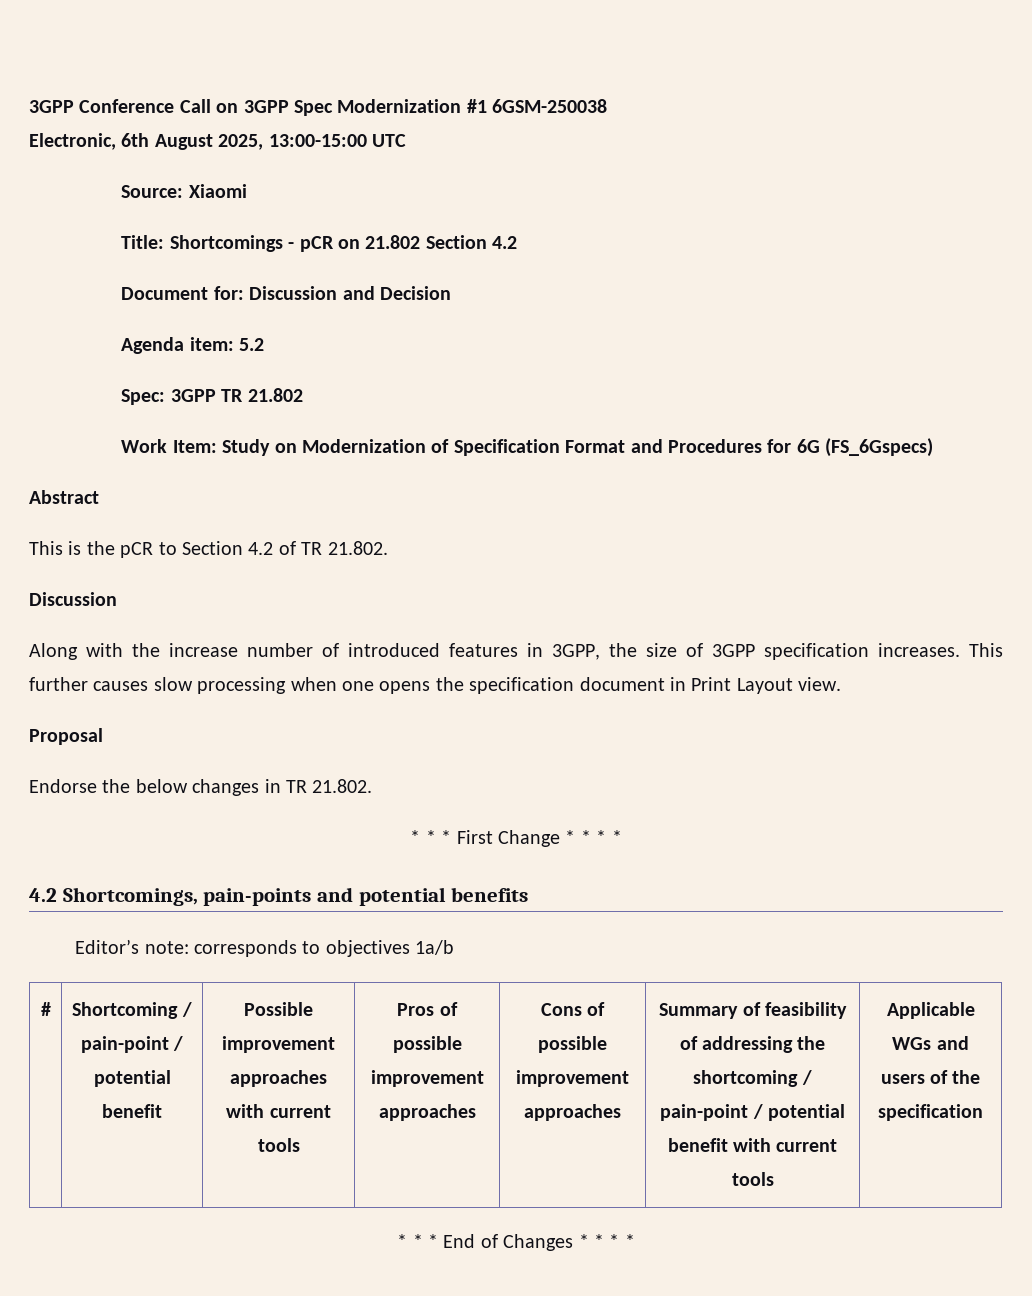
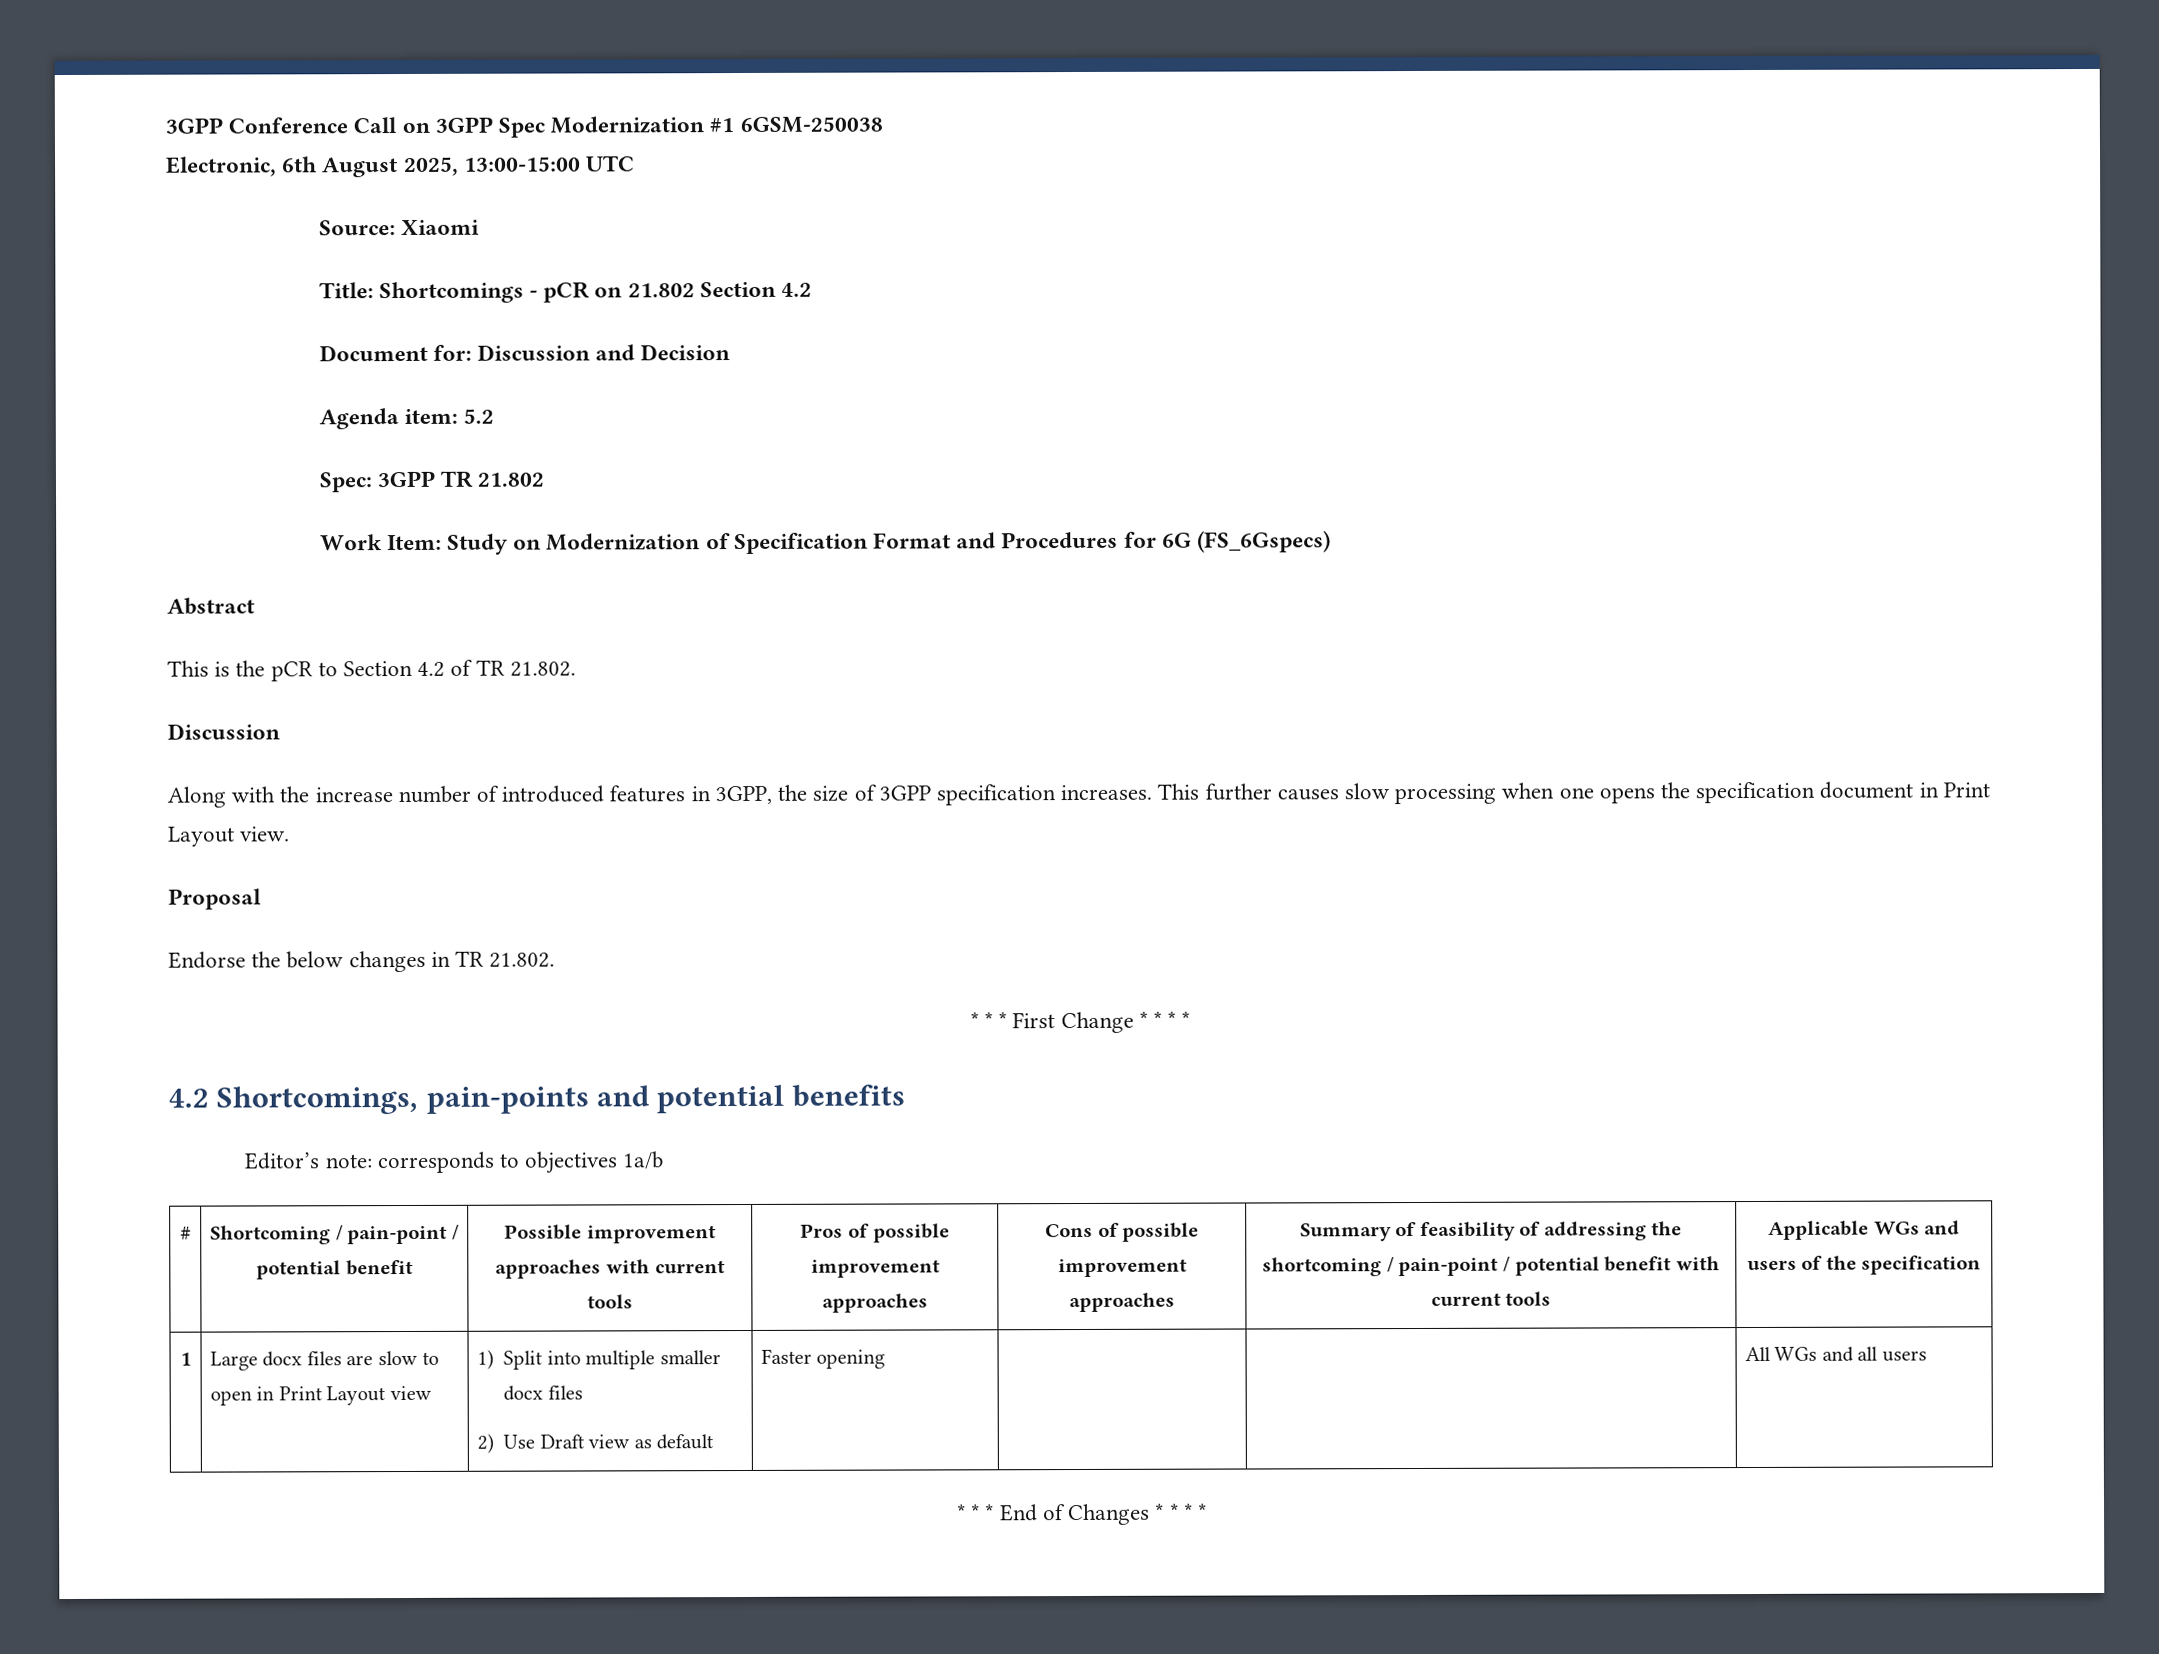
+ 1 | Large docx files are slow to open in Print Layout view | 1) Split into multiple smaller docx files
+ 2) Use Draft view as default | Faster opening | | | All WGs and all users

